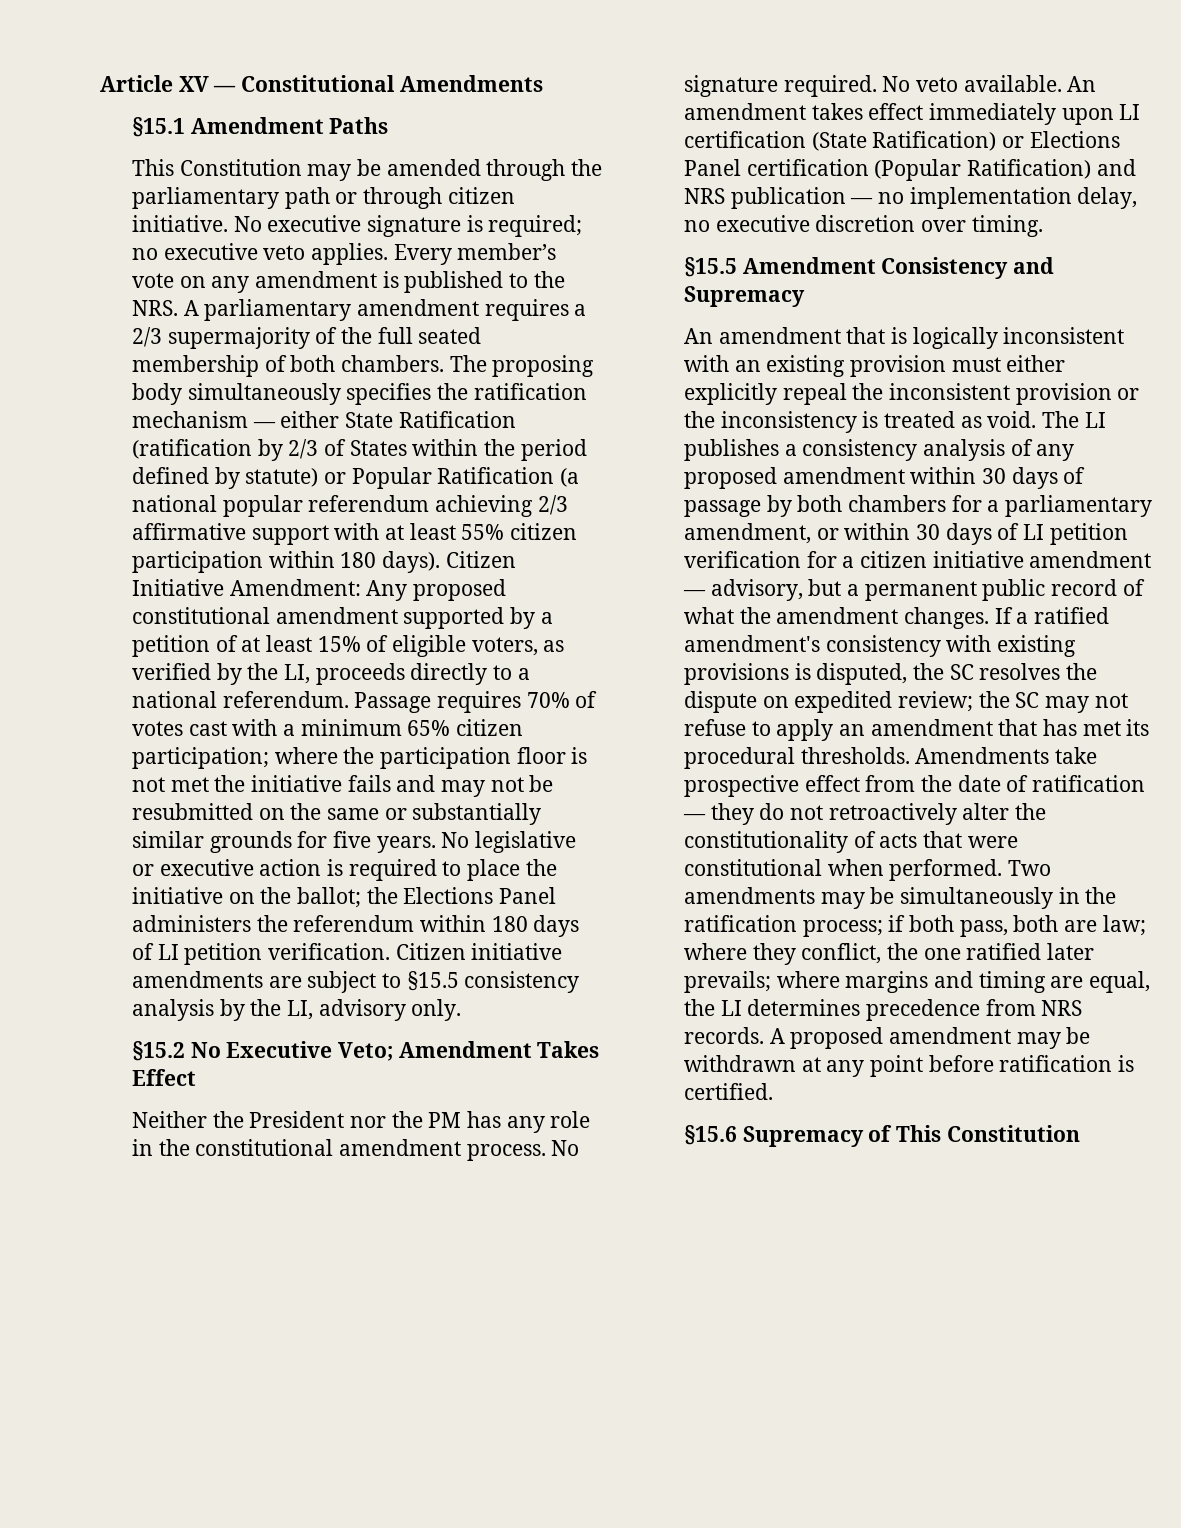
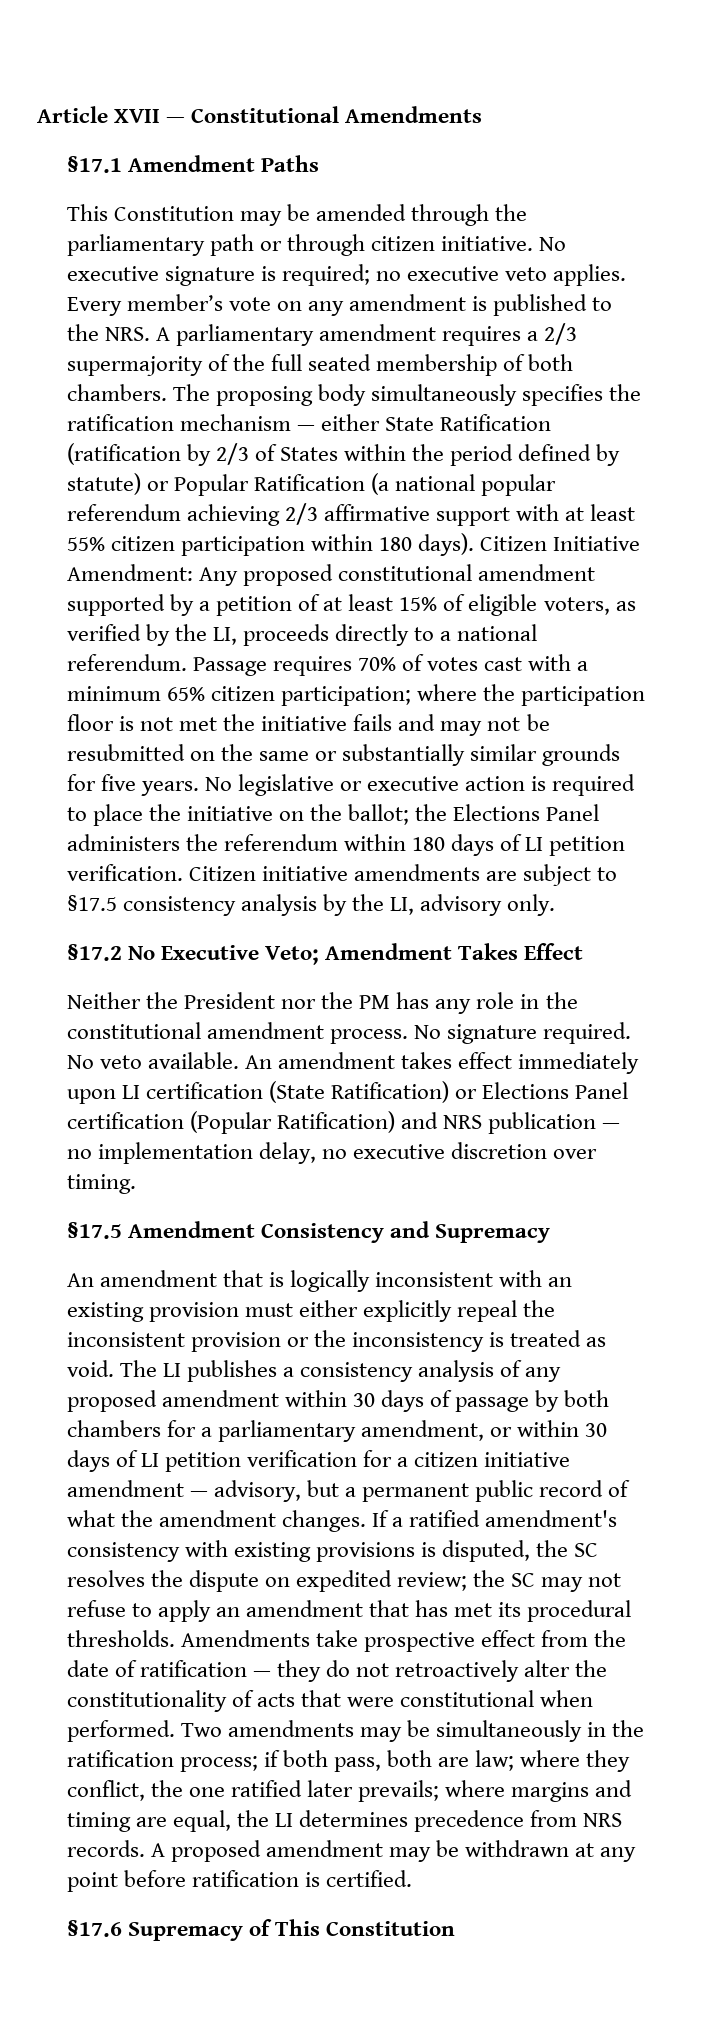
- Article XV — Constitutional Amendments
+ Article XVII — Constitutional Amendments
- §15.1 Amendment Paths
+ §17.1 Amendment Paths
- Citizen initiative amendments are subject to §15.5 consistency analysis by the LI, advisory only.
+ Citizen initiative amendments are subject to §17.5 consistency analysis by the LI, advisory only.
- §15.2 No Executive Veto; Amendment Takes Effect
+ §17.2 No Executive Veto; Amendment Takes Effect
- §15.5 Amendment Consistency and Supremacy
+ §17.5 Amendment Consistency and Supremacy
- §15.6 Supremacy of This Constitution
+ §17.6 Supremacy of This Constitution

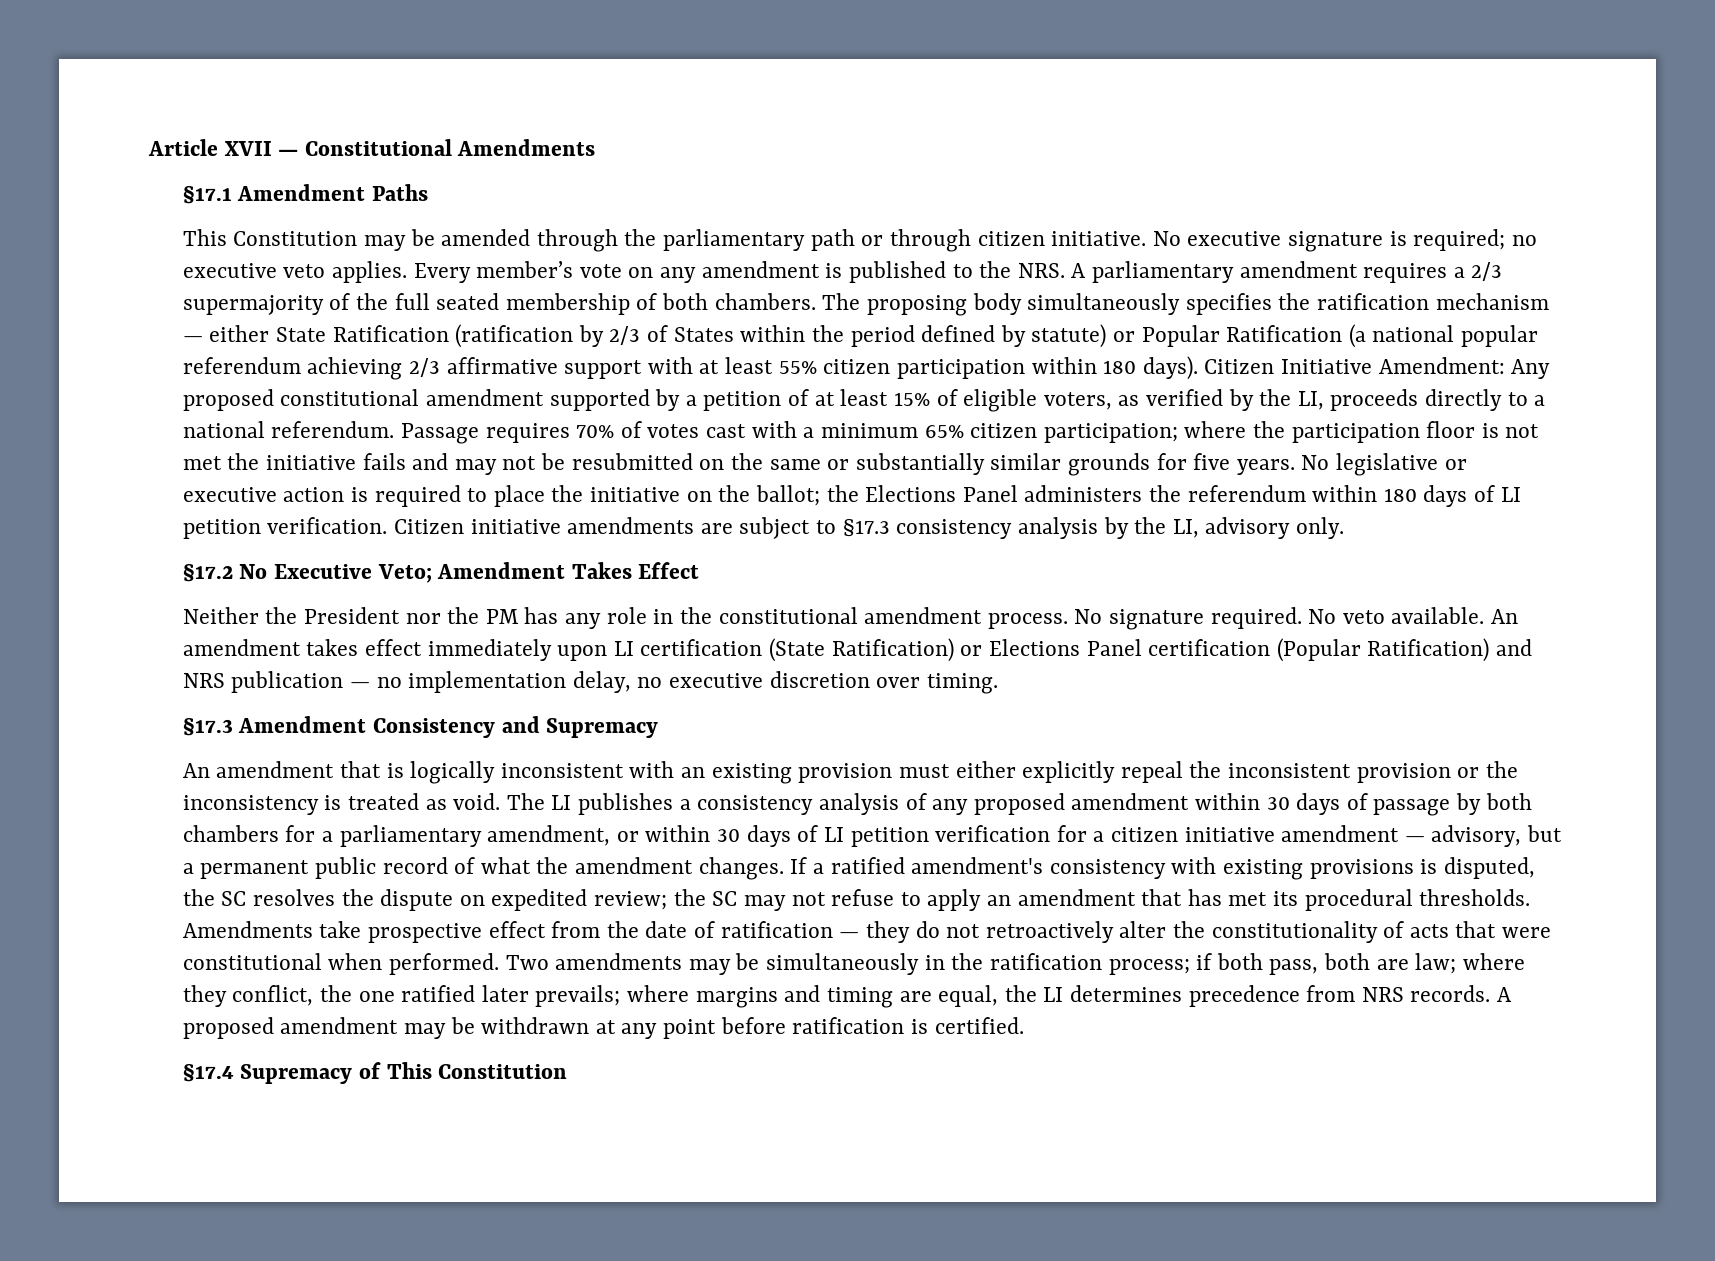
- Citizen initiative amendments are subject to §17.5 consistency analysis by the LI, advisory only.
+ Citizen initiative amendments are subject to §17.3 consistency analysis by the LI, advisory only.
- §17.5 Amendment Consistency and Supremacy
+ §17.3 Amendment Consistency and Supremacy
- §17.6 Supremacy of This Constitution
+ §17.4 Supremacy of This Constitution

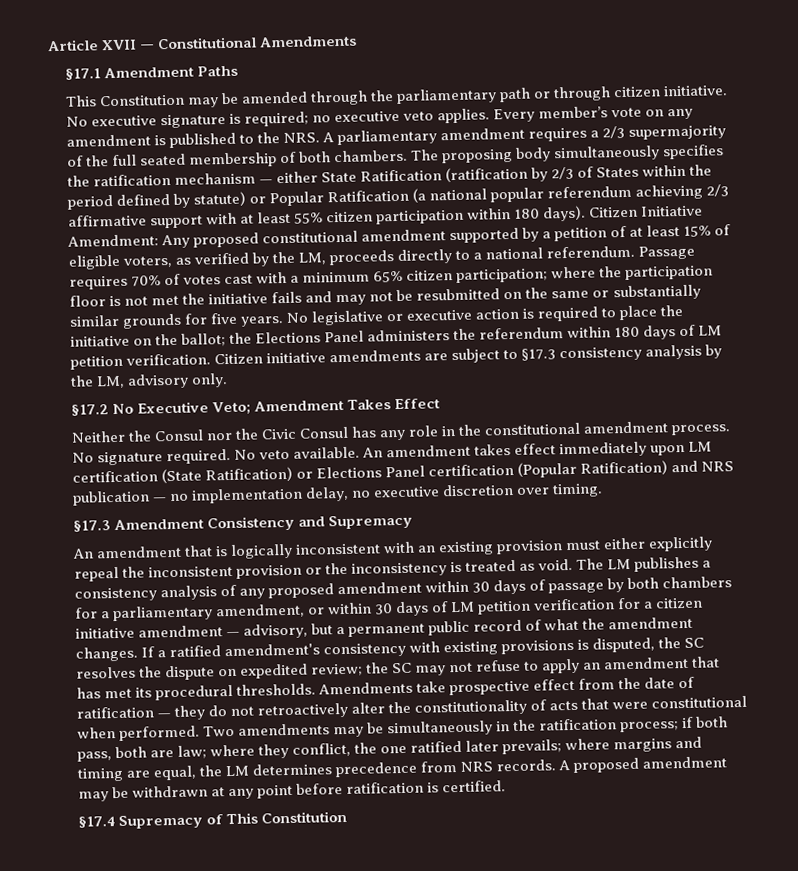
- Citizen Initiative Amendment: Any proposed constitutional amendment supported by a petition of at least 15% of eligible voters, as verified by the LI, proceeds directly to a national referendum.
+ Citizen Initiative Amendment: Any proposed constitutional amendment supported by a petition of at least 15% of eligible voters, as verified by the LM, proceeds directly to a national referendum.
- No legislative or executive action is required to place the initiative on the ballot; the Elections Panel administers the referendum within 180 days of LI petition verification.
+ No legislative or executive action is required to place the initiative on the ballot; the Elections Panel administers the referendum within 180 days of LM petition verification.
- Citizen initiative amendments are subject to §17.3 consistency analysis by the LI, advisory only.
+ Citizen initiative amendments are subject to §17.3 consistency analysis by the LM, advisory only.
- Neither the President nor the PM has any role in the constitutional amendment process.
+ Neither the Consul nor the Civic Consul has any role in the constitutional amendment process.
- An amendment takes effect immediately upon LI certification (State Ratification) or Elections Panel certification (Popular Ratification) and NRS publication — no implementation delay, no executive discretion over timing.
+ An amendment takes effect immediately upon LM certification (State Ratification) or Elections Panel certification (Popular Ratification) and NRS publication — no implementation delay, no executive discretion over timing.
- The LI publishes a consistency analysis of any proposed amendment within 30 days of passage by both chambers for a parliamentary amendment, or within 30 days of LI petition verification for a citizen initiative amendment — advisory, but a permanent public record of what the amendment changes.
+ The LM publishes a consistency analysis of any proposed amendment within 30 days of passage by both chambers for a parliamentary amendment, or within 30 days of LM petition verification for a citizen initiative amendment — advisory, but a permanent public record of what the amendment changes.
- Two amendments may be simultaneously in the ratification process; if both pass, both are law; where they conflict, the one ratified later prevails; where margins and timing are equal, the LI determines precedence from NRS records.
+ Two amendments may be simultaneously in the ratification process; if both pass, both are law; where they conflict, the one ratified later prevails; where margins and timing are equal, the LM determines precedence from NRS records.

